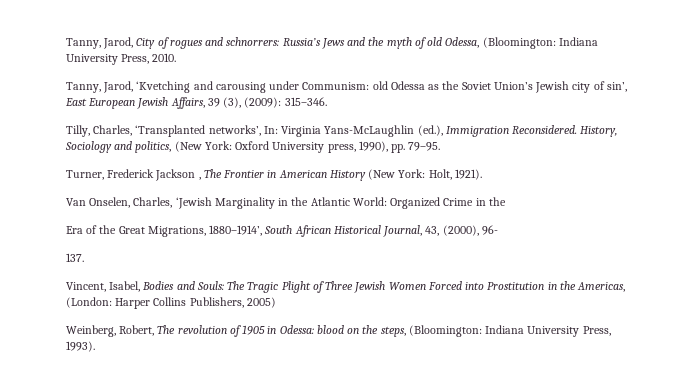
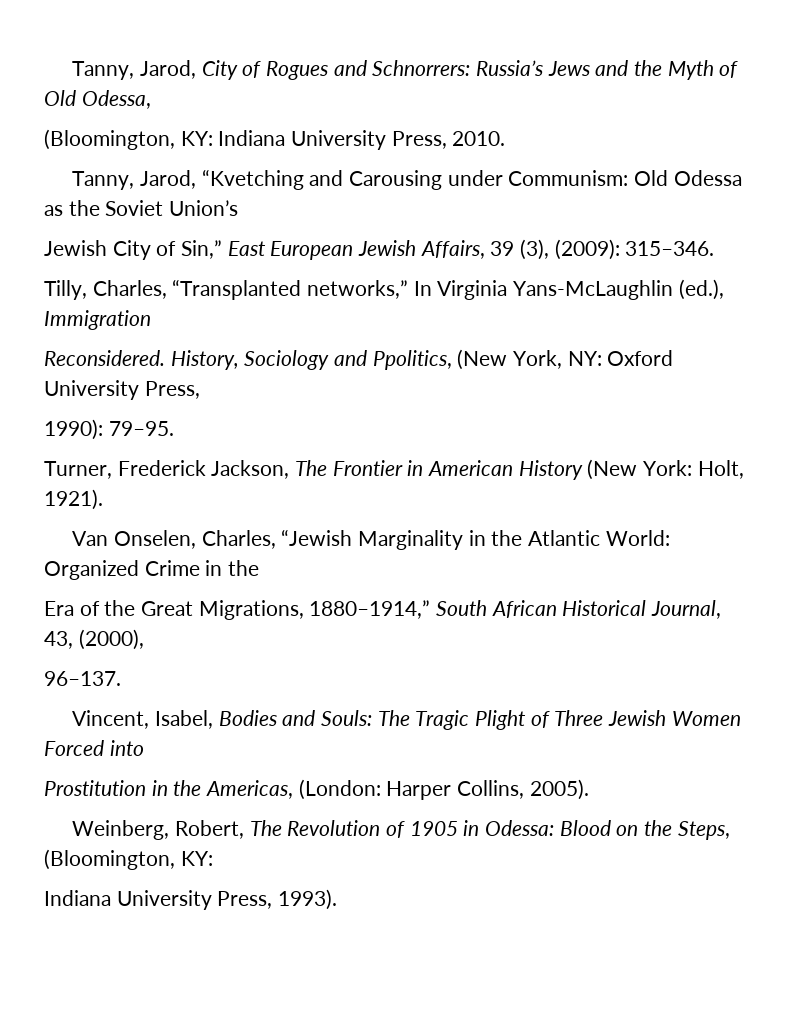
- Tanny, Jarod, City of rogues and schnorrers: Russia’s Jews and the myth of old Odessa, (Bloomington: Indiana University Press, 2010.
+ Tanny, Jarod, City of Rogues and Schnorrers: Russia’s Jews and the Myth of Old Odessa,
+ (Bloomington, KY: Indiana University Press, 2010.
- Tanny, Jarod, ‘Kvetching and carousing under Communism: old Odessa as the Soviet Union’s Jewish city of sin’, East European Jewish Affairs, 39 (3), (2009): 315–346.
+ Tanny, Jarod, “Kvetching and Carousing under Communism: Old Odessa as the Soviet Union’s
+ Jewish City of Sin,” East European Jewish Affairs, 39 (3), (2009): 315–346.
- Tilly, Charles, ‘Transplanted networks’, In: Virginia Yans-McLaughlin (ed.), Immigration Reconsidered.
+ Tilly, Charles, “Transplanted networks,” In Virginia Yans-McLaughlin (ed.), Immigration
+ Reconsidered.
- History, Sociology and politics, (New York: Oxford University press, 1990), pp. 79–95.
+ History, Sociology and Ppolitics, (New York, NY: Oxford University Press,
+ 1990): 79–95.
- Turner, Frederick Jackson , The Frontier in American History (New York: Holt, 1921).
+ Turner, Frederick Jackson, The Frontier in American History (New York: Holt, 1921).
- Van Onselen, Charles, ‘Jewish Marginality in the Atlantic World: Organized Crime in the
+ Van Onselen, Charles, “Jewish Marginality in the Atlantic World: Organized Crime in the
- Era of the Great Migrations, 1880–1914’, South African Historical Journal, 43, (2000), 96-
- 137.
+ Era of the Great Migrations, 1880–1914,” South African Historical Journal, 43, (2000),
+ 96–137.
- Vincent, Isabel, Bodies and Souls: The Tragic Plight of Three Jewish Women Forced into Prostitution in the Americas, (London: Harper Collins Publishers, 2005)
+ Vincent, Isabel, Bodies and Souls: The Tragic Plight of Three Jewish Women Forced into
+ Prostitution in the Americas, (London: Harper Collins, 2005).
- Weinberg, Robert, The revolution of 1905 in Odessa: blood on the steps, (Bloomington: Indiana University Press, 1993).
+ Weinberg, Robert, The Revolution of 1905 in Odessa: Blood on the Steps, (Bloomington, KY:
+ Indiana University Press, 1993).

